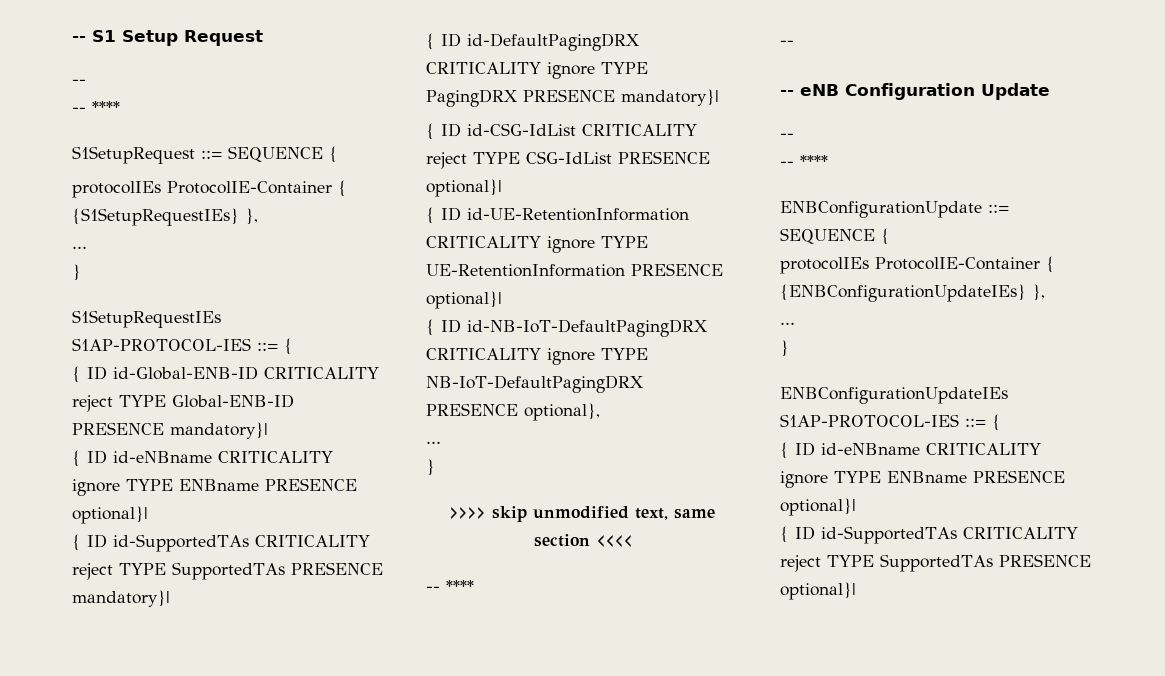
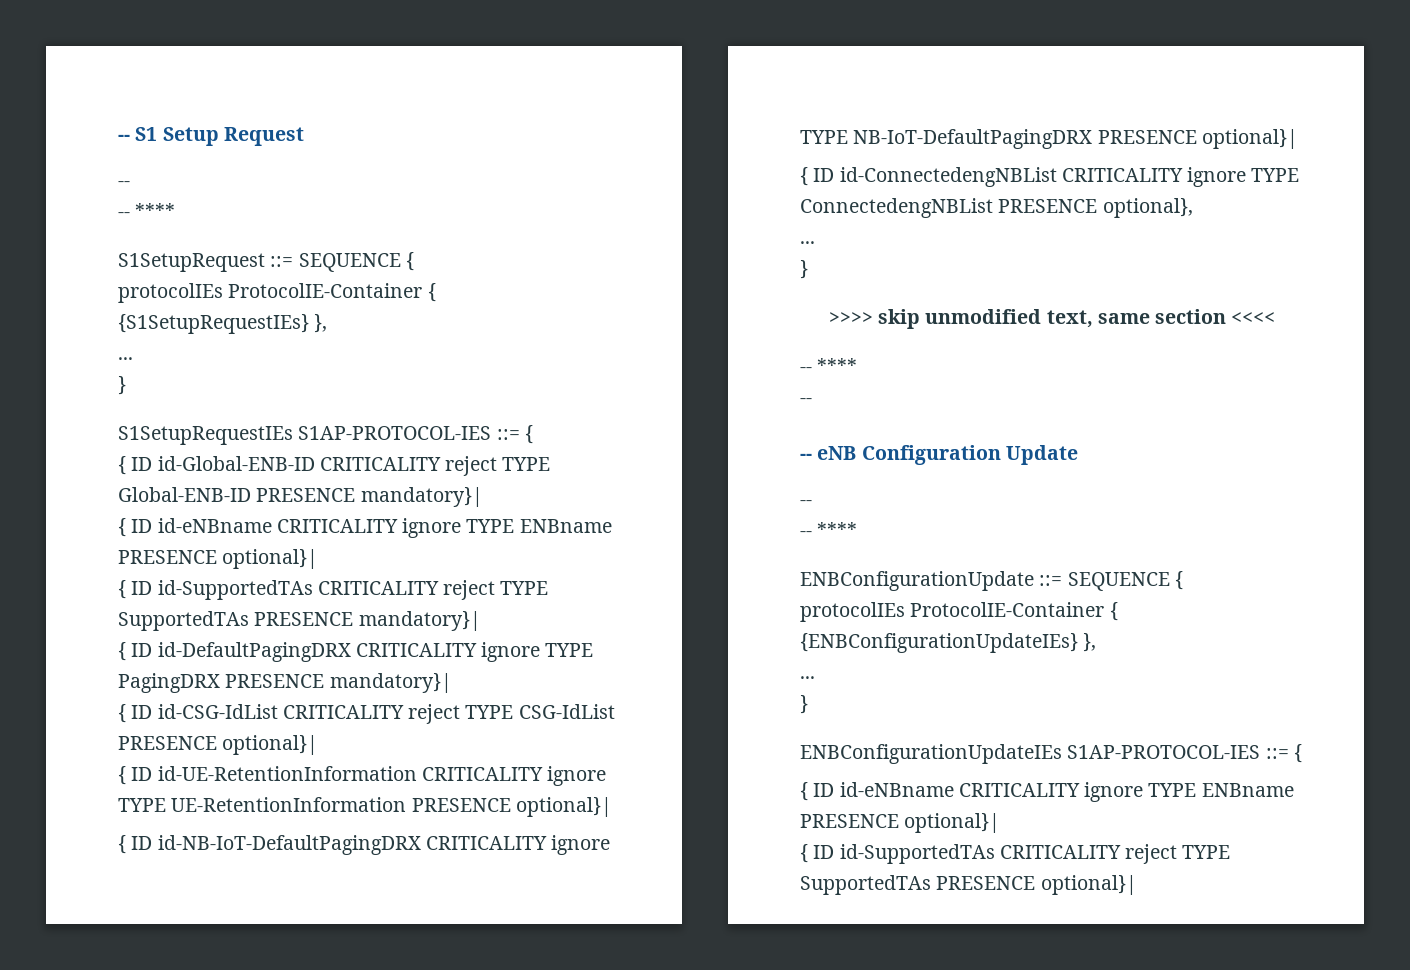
- { ID id-NB-IoT-DefaultPagingDRX CRITICALITY ignore TYPE NB-IoT-DefaultPagingDRX PRESENCE optional},
+ { ID id-NB-IoT-DefaultPagingDRX CRITICALITY ignore TYPE NB-IoT-DefaultPagingDRX PRESENCE optional}|
+ { ID id-ConnectedengNBList CRITICALITY ignore TYPE ConnectedengNBList PRESENCE optional},

